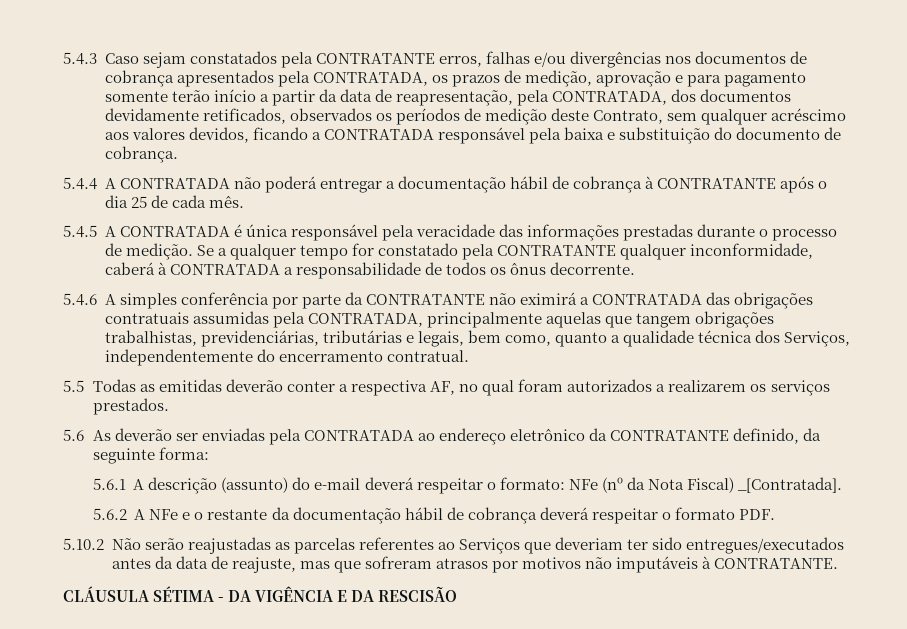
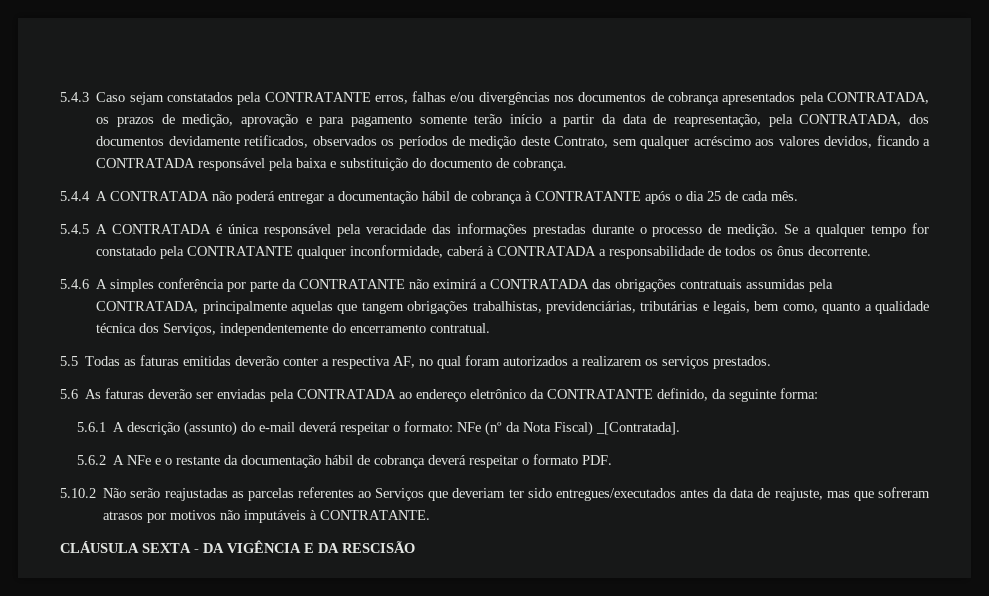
- 5.5 Todas as emitidas deverão conter a respectiva AF, no qual foram autorizados a realizarem os serviços prestados.
+ 5.5 Todas as faturas emitidas deverão conter a respectiva AF, no qual foram autorizados a realizarem os serviços prestados.
- 5.6 As deverão ser enviadas pela CONTRATADA ao endereço eletrônico da CONTRATANTE definido, da seguinte forma:
+ 5.6 As faturas deverão ser enviadas pela CONTRATADA ao endereço eletrônico da CONTRATANTE definido, da seguinte forma:
- CLÁUSULA SÉTIMA - DA VIGÊNCIA E DA RESCISÃO
+ CLÁUSULA SEXTA - DA VIGÊNCIA E DA RESCISÃO

